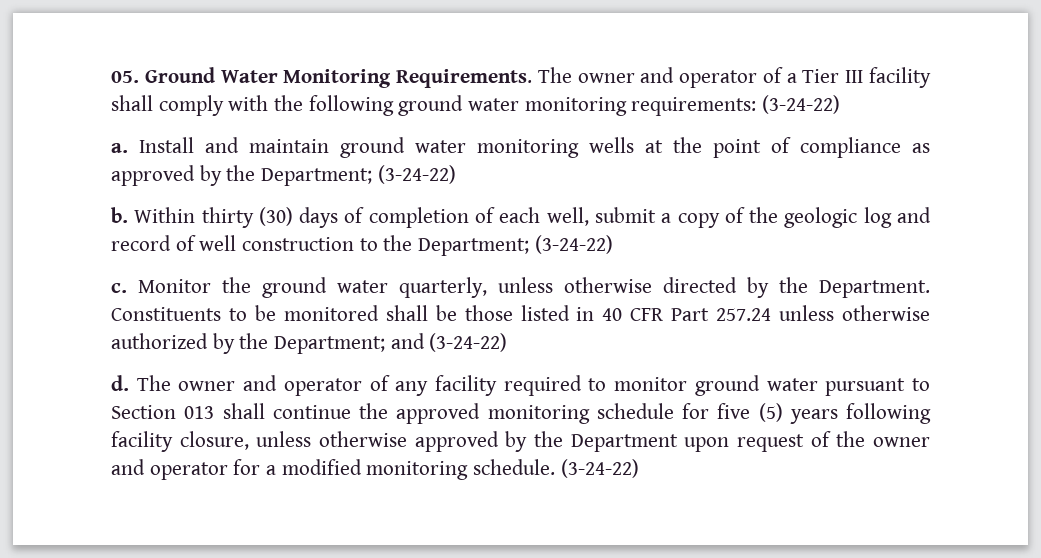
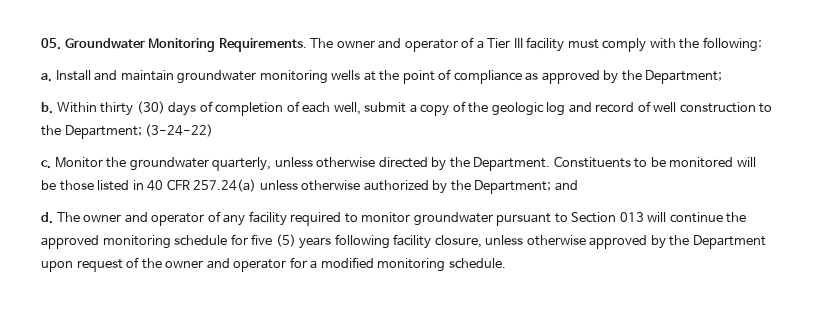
- 05. Ground Water Monitoring Requirements.
+ 05. Groundwater Monitoring Requirements.
- The owner and operator of a Tier III facility shall comply with the following ground water monitoring requirements: (3-24-22)
+ The owner and operator of a Tier III facility must comply with the following:
- Install and maintain ground water monitoring wells at the point of compliance as approved by the Department; (3-24-22)
+ Install and maintain groundwater monitoring wells at the point of compliance as approved by the Department;
- Monitor the ground water quarterly, unless otherwise directed by the Department.
+ Monitor the groundwater quarterly, unless otherwise directed by the Department.
- Constituents to be monitored shall be those listed in 40 CFR Part 257.24 unless otherwise authorized by the Department; and (3-24-22)
+ Constituents to be monitored will be those listed in 40 CFR 257.24(a) unless otherwise authorized by the Department; and
- The owner and operator of any facility required to monitor ground water pursuant to Section 013 shall continue the approved monitoring schedule for five (5) years following facility closure, unless otherwise approved by the Department upon request of the owner and operator for a modified monitoring schedule. (3-24-22)
+ The owner and operator of any facility required to monitor groundwater pursuant to Section 013 will continue the approved monitoring schedule for five (5) years following facility closure, unless otherwise approved by the Department upon request of the owner and operator for a modified monitoring schedule.

